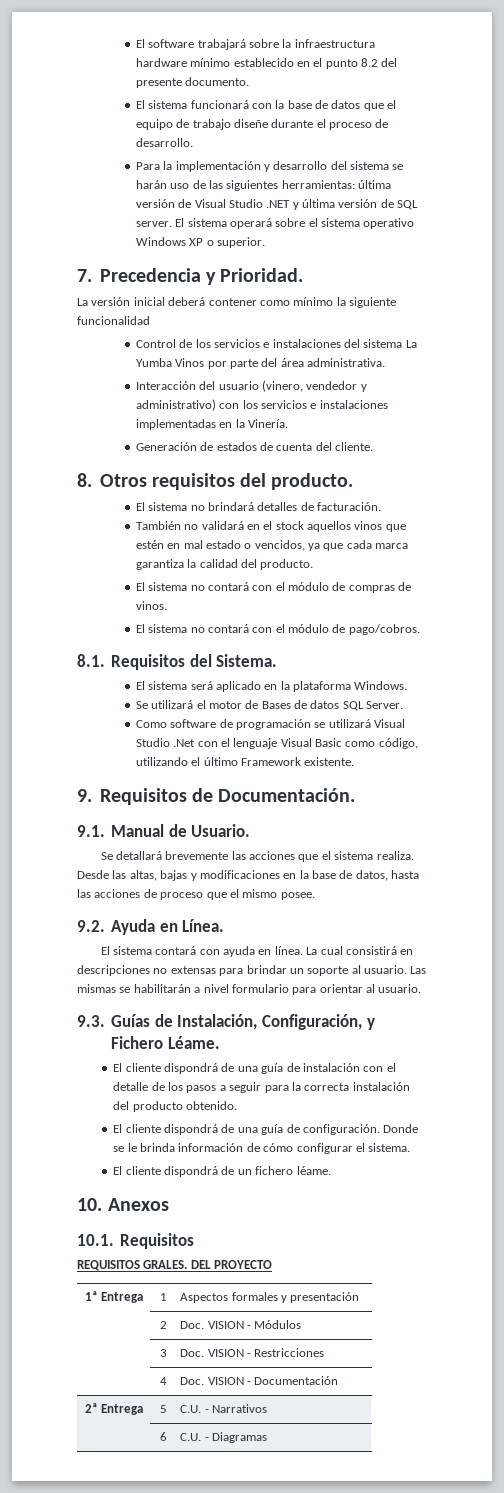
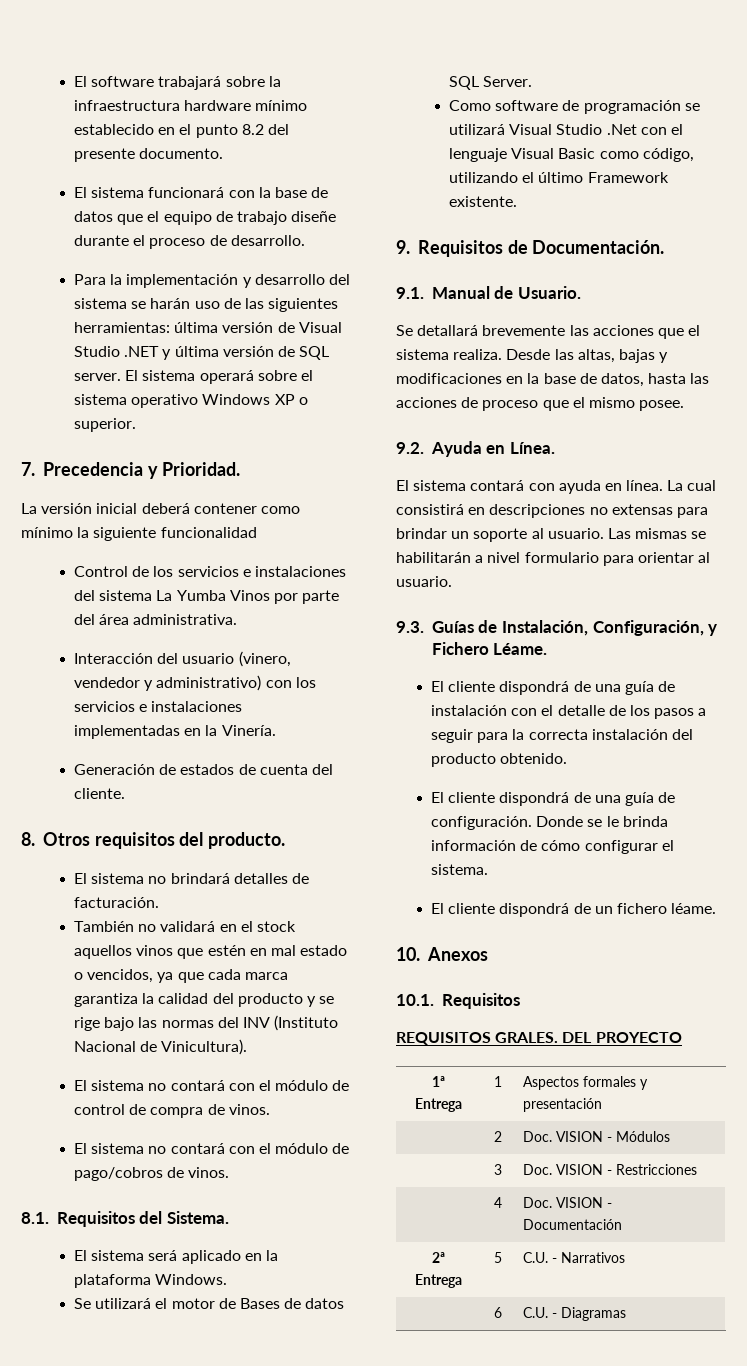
- También no validará en el stock aquellos vinos que estén en mal estado o vencidos, ya que cada marca garantiza la calidad del producto.
- El sistema no contará con el módulo de compras de vinos.
+ También no validará en el stock aquellos vinos que estén en mal estado o vencidos, ya que cada marca garantiza la calidad del producto y se rige bajo las normas del INV (Instituto Nacional de Vinicultura).
+ El sistema no contará con el módulo de control de compra de vinos.
- El sistema no contará con el módulo de pago/cobros.
+ El sistema no contará con el módulo de pago/cobros de vinos.

